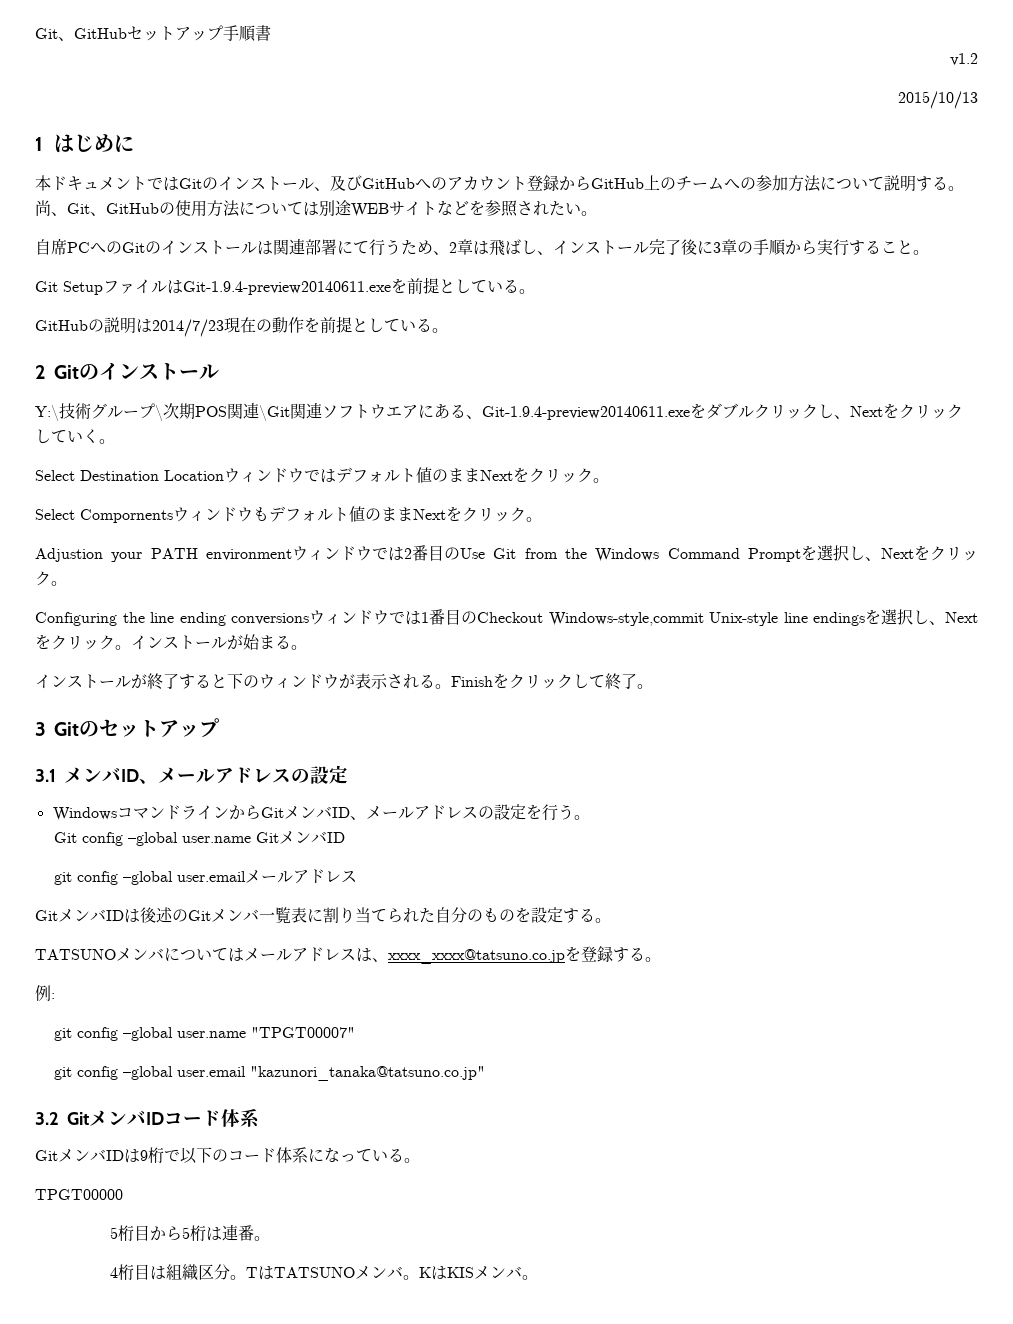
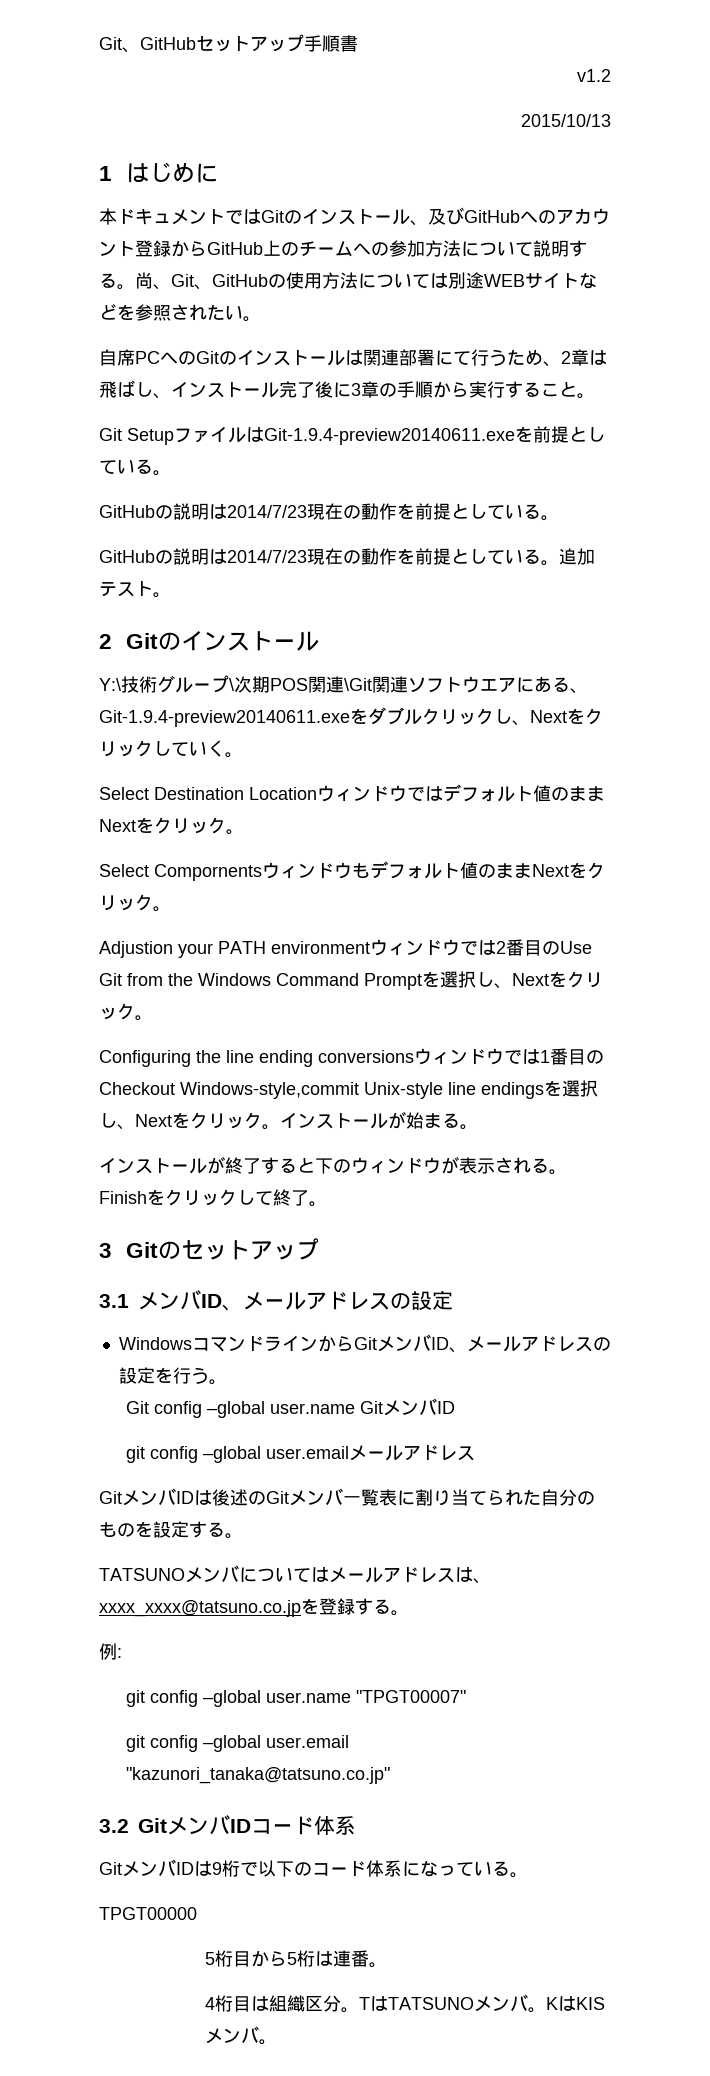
+ GitHubの説明は2014/7/23現在の動作を前提としている。追加テスト。

